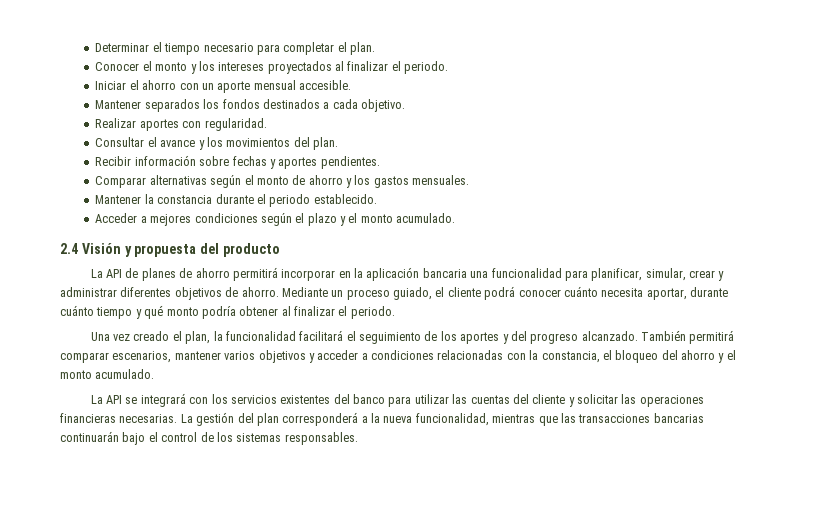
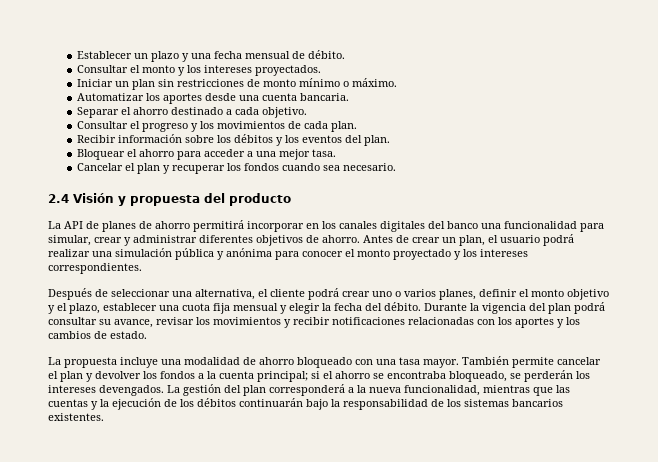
- Determinar el tiempo necesario para completar el plan.
- Conocer el monto y los intereses proyectados al finalizar el periodo.
- Iniciar el ahorro con un aporte mensual accesible.
- Mantener separados los fondos destinados a cada objetivo.
+ Establecer un plazo y una fecha mensual de débito.
+ Consultar el monto y los intereses proyectados.
+ Iniciar un plan sin restricciones de monto mínimo o máximo.
+ Automatizar los aportes desde una cuenta bancaria.
+ Separar el ahorro destinado a cada objetivo.
- Realizar aportes con regularidad.
- Consultar el avance y los movimientos del plan.
+ Consultar el progreso y los movimientos de cada plan.
- Recibir información sobre fechas y aportes pendientes.
- Comparar alternativas según el monto de ahorro y los gastos mensuales.
- Mantener la constancia durante el periodo establecido.
- Acceder a mejores condiciones según el plazo y el monto acumulado.
+ Recibir información sobre los débitos y los eventos del plan.
+ Bloquear el ahorro para acceder a una mejor tasa.
+ Cancelar el plan y recuperar los fondos cuando sea necesario.
- La API de planes de ahorro permitirá incorporar en la aplicación bancaria una funcionalidad para planificar, simular, crear y administrar diferentes objetivos de ahorro.
+ La API de planes de ahorro permitirá incorporar en los canales digitales del banco una funcionalidad para simular, crear y administrar diferentes objetivos de ahorro.
- Mediante un proceso guiado, el cliente podrá conocer cuánto necesita aportar, durante cuánto tiempo y qué monto podría obtener al finalizar el periodo.
- Una vez creado el plan, la funcionalidad facilitará el seguimiento de los aportes y del progreso alcanzado. También permitirá comparar escenarios, mantener varios objetivos y acceder a condiciones relacionadas con la constancia, el bloqueo del ahorro y el monto acumulado.
- La API se integrará con los servicios existentes del banco para utilizar las cuentas del cliente y solicitar las operaciones financieras necesarias.
+ Antes de crear un plan, el usuario podrá realizar una simulación pública y anónima para conocer el monto proyectado y los intereses correspondientes.
+ Después de seleccionar una alternativa, el cliente podrá crear uno o varios planes, definir el monto objetivo y el plazo, establecer una cuota fija mensual y elegir la fecha del débito. Durante la vigencia del plan podrá consultar su avance, revisar los movimientos y recibir notificaciones relacionadas con los aportes y los cambios de estado.
+ La propuesta incluye una modalidad de ahorro bloqueado con una tasa mayor. También permite cancelar el plan y devolver los fondos a la cuenta principal; si el ahorro se encontraba bloqueado, se perderán los intereses devengados.
- La gestión del plan corresponderá a la nueva funcionalidad, mientras que las transacciones bancarias continuarán bajo el control de los sistemas responsables.
+ La gestión del plan corresponderá a la nueva funcionalidad, mientras que las cuentas y la ejecución de los débitos continuarán bajo la responsabilidad de los sistemas bancarios existentes.

